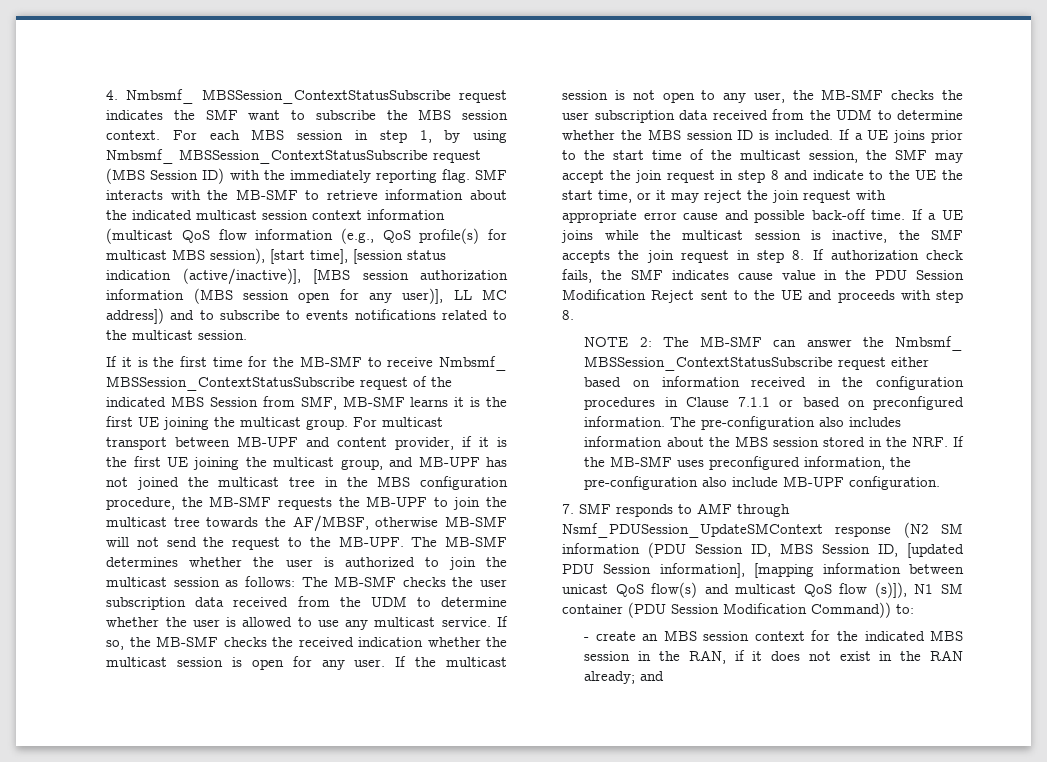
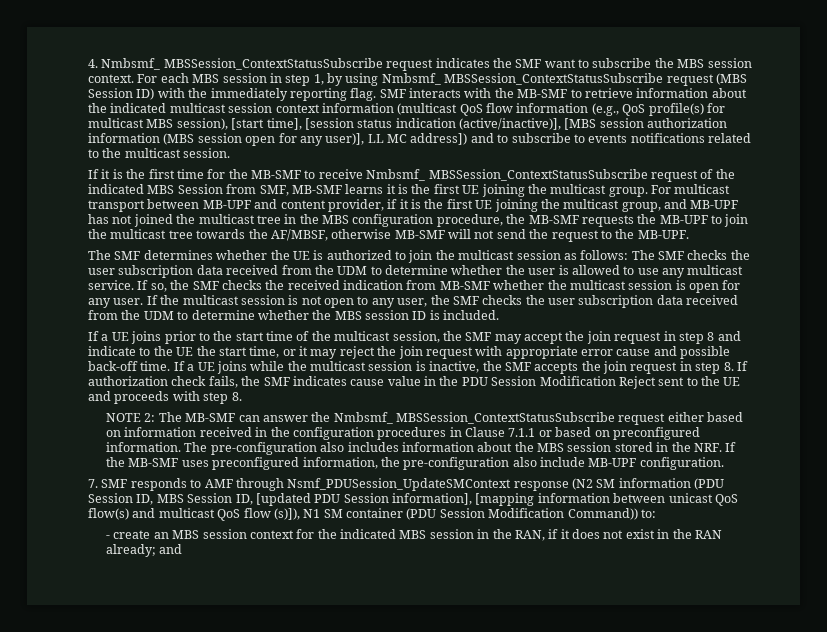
- For multicast transport between MB-UPF and content provider, if it is the first UE joining the multicast group, and MB-UPF has not joined the multicast tree in the MBS configuration procedure, the MB-SMF requests the MB-UPF to join the multicast tree towards the AF/MBSF, otherwise MB-SMF will not send the request to the MB-UPF. The MB-SMF determines whether the user is authorized to join the multicast session as follows:
+ For multicast transport between MB-UPF and content provider, if it is the first UE joining the multicast group, and MB-UPF has not joined the multicast tree in the MBS configuration procedure, the MB-SMF requests the MB-UPF to join the multicast tree towards the AF/MBSF, otherwise MB-SMF will not send the request to the MB-UPF.
+ The SMF determines whether the UE is authorized to join the multicast session as follows:
- The MB-SMF checks the user subscription data received from the UDM to determine whether the user is allowed to use any multicast service.
+ The SMF checks the user subscription data received from the UDM to determine whether the user is allowed to use any multicast service.
- If so, the MB-SMF checks the received indication whether the multicast session is open for any user.
+ If so, the SMF checks the received indication from MB-SMF whether the multicast session is open for any user.
- If the multicast session is not open to any user, the MB-SMF checks the user subscription data received from the UDM to determine whether the MBS session ID is included. If a UE joins prior to the start time of the multicast session, the SMF may accept the join request in step 8 and indicate to the UE the start time, or it may reject the join request with appropriate error cause and possible back-off time.
+ If the multicast session is not open to any user, the SMF checks the user subscription data received from the UDM to determine whether the MBS session ID is included.
+ If a UE joins prior to the start time of the multicast session, the SMF may accept the join request in step 8 and indicate to the UE the start time, or it may reject the join request with appropriate error cause and possible back-off time.

